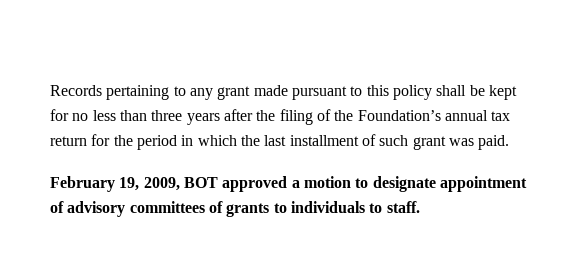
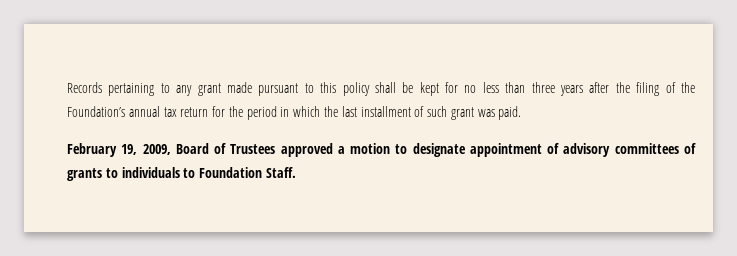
- February 19, 2009, BOT approved a motion to designate appointment of advisory committees of grants to individuals to staff.
+ February 19, 2009, Board of Trustees approved a motion to designate appointment of advisory committees of grants to individuals to Foundation Staff.

